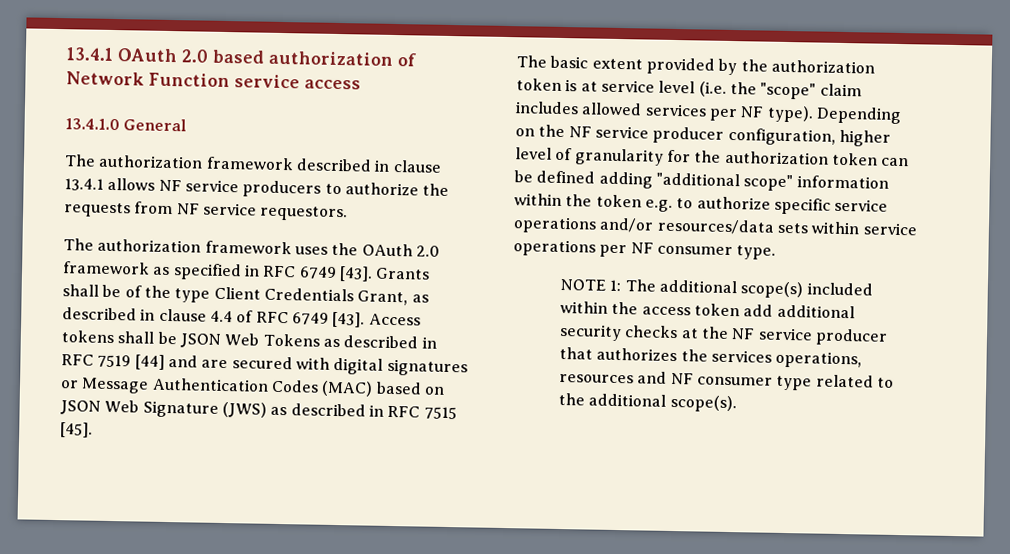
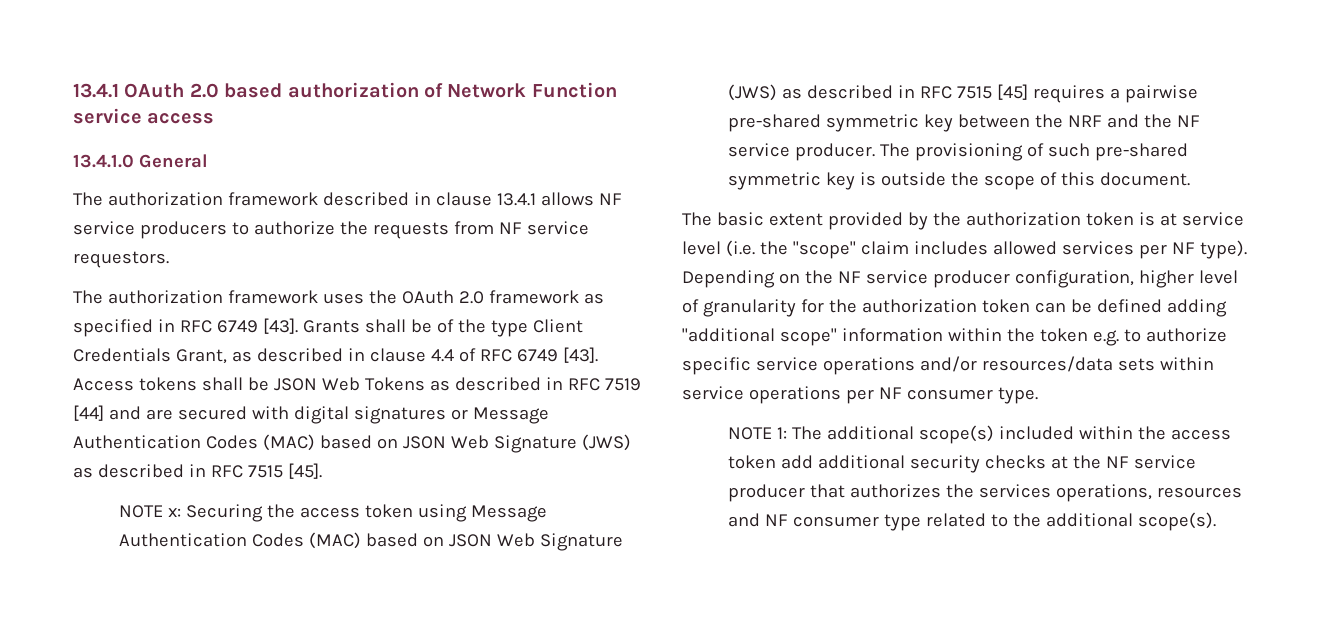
+ NOTE x: Securing the access token using Message Authentication Codes (MAC) based on JSON Web Signature (JWS) as described in RFC 7515 [45] requires a pairwise pre-shared symmetric key between the NRF and the NF service producer. The provisioning of such pre-shared symmetric key is outside the scope of this document.

